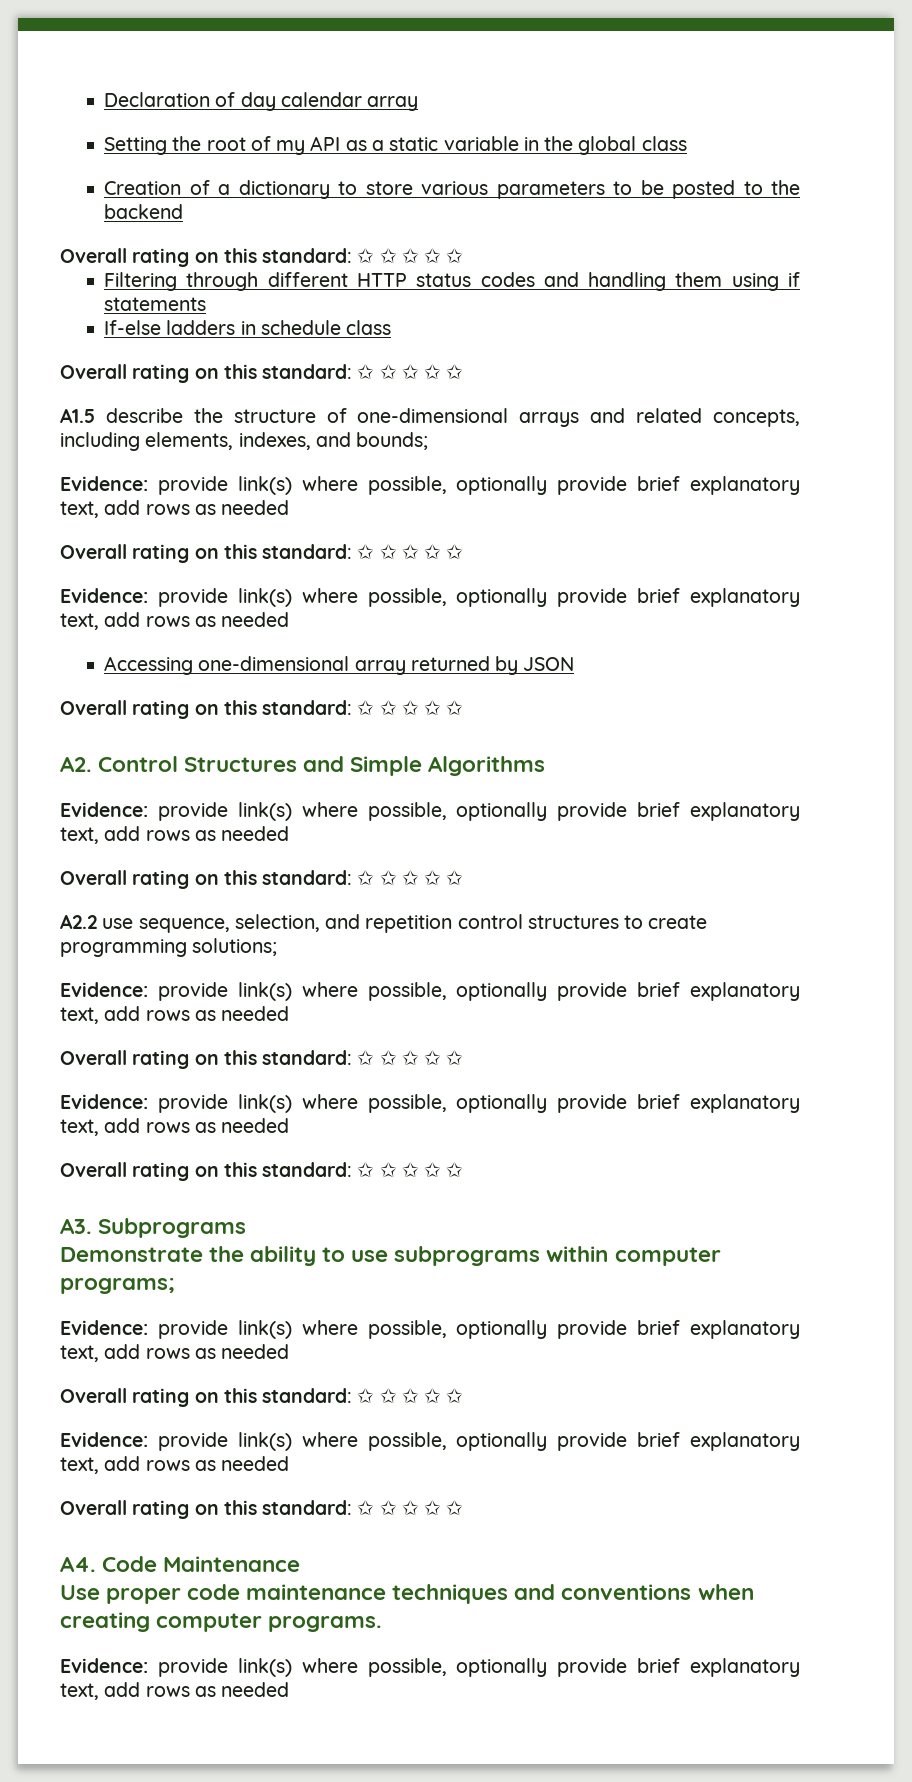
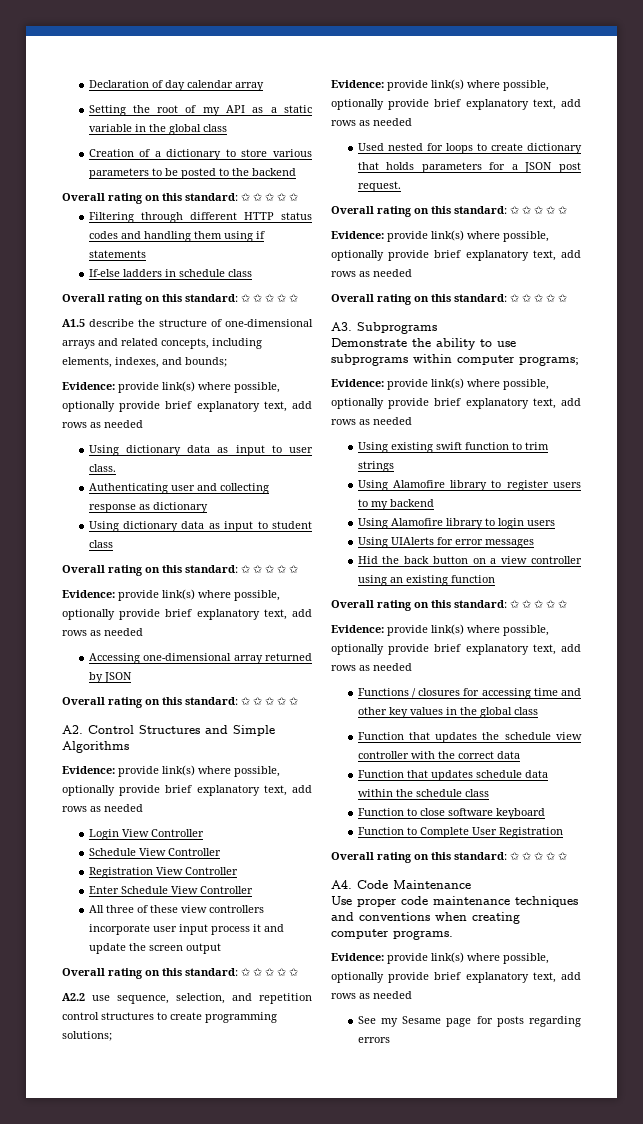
+ Using dictionary data as input to user class.
+ Authenticating user and collecting response as dictionary
+ Using dictionary data as input to student class
+ Login View Controller
+ Schedule View Controller
+ Registration View Controller
+ Enter Schedule View Controller
+ All three of these view controllers incorporate user input process it and update the screen output
+ Used nested for loops to create dictionary that holds parameters for a JSON post request.
+ Using existing swift function to trim strings
+ Using Alamofire library to register users to my backend
+ Using Alamofire library to login users
+ Using UIAlerts for error messages
+ Hid the back button on a view controller using an existing function
+ Functions / closures for accessing time and other key values in the global class
+ Function that updates the schedule view controller with the correct data
+ Function that updates schedule data within the schedule class
+ Function to close software keyboard
+ Function to Complete User Registration
+ See my Sesame page for posts regarding errors

